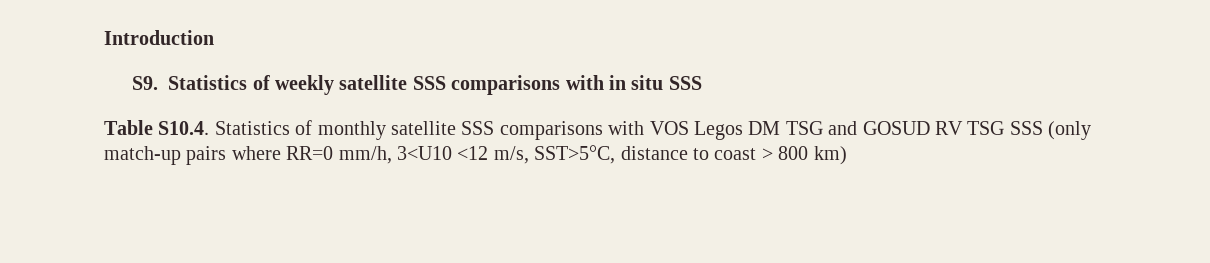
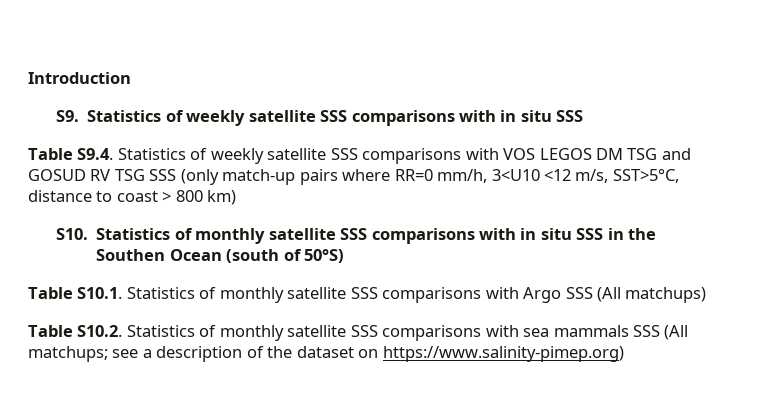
- Table S10.4. Statistics of monthly satellite SSS comparisons with VOS Legos DM TSG and GOSUD RV TSG SSS (only match-up pairs where RR=0 mm/h, 3<U10 <12 m/s, SST>5°C, distance to coast > 800 km)
+ Table S9.4. Statistics of weekly satellite SSS comparisons with VOS LEGOS DM TSG and GOSUD RV TSG SSS (only match-up pairs where RR=0 mm/h, 3<U10 <12 m/s, SST>5°C, distance to coast > 800 km)
+ S10. Statistics of monthly satellite SSS comparisons with in situ SSS in the Southen Ocean (south of 50°S)
+ Table S10.1. Statistics of monthly satellite SSS comparisons with Argo SSS (All matchups)
+ Table S10.2. Statistics of monthly satellite SSS comparisons with sea mammals SSS (All matchups; see a description of the dataset on https://www.salinity-pimep.org)

